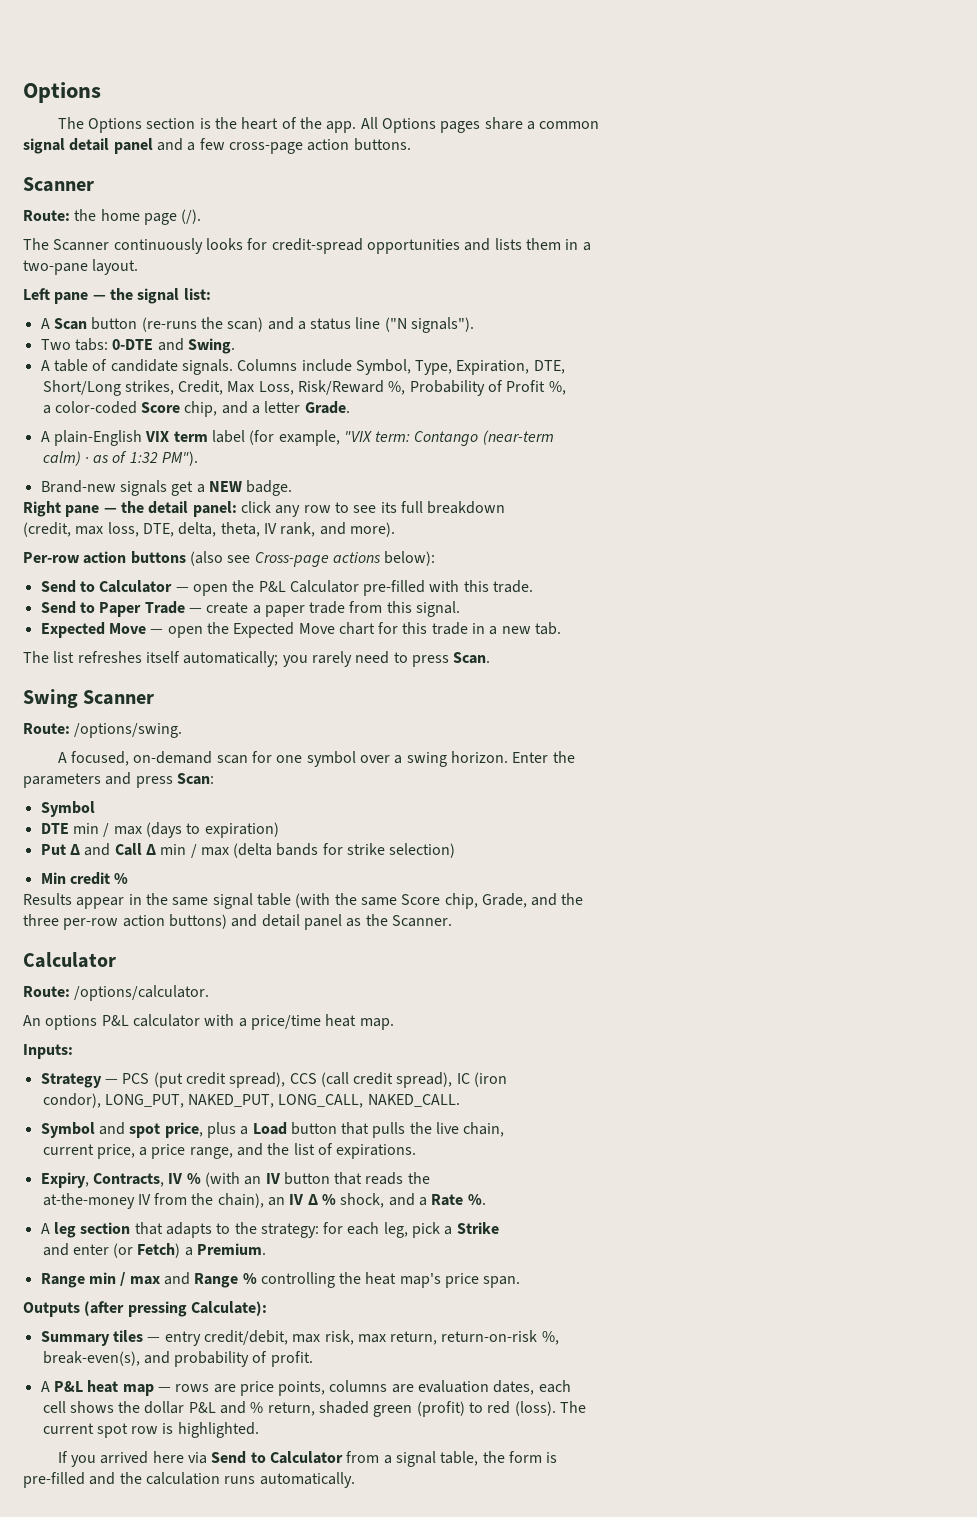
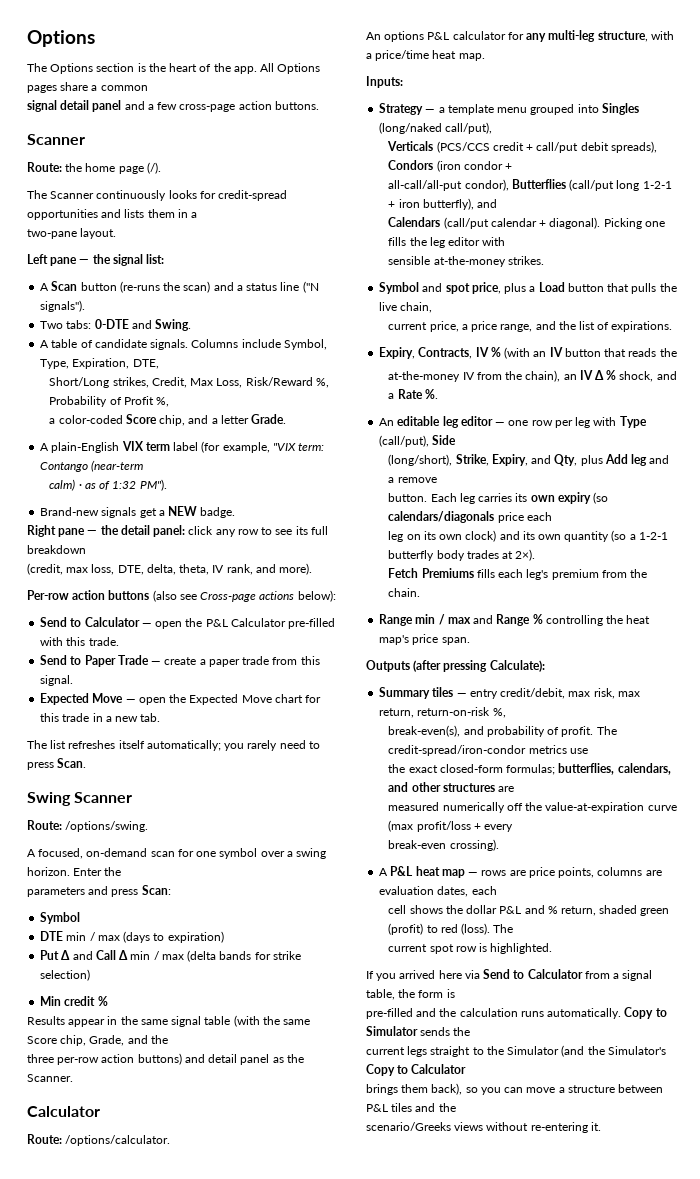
- An options P&L calculator with a price/time heat map.
+ An options P&L calculator for any multi-leg structure, with a price/time heat map.
- Strategy — PCS (put credit spread), CCS (call credit spread), IC (iron
- condor), LONG_PUT, NAKED_PUT, LONG_CALL, NAKED_CALL.
+ Strategy — a template menu grouped into Singles (long/naked call/put),
+ Verticals (PCS/CCS credit + call/put debit spreads), Condors (iron condor +
+ all-call/all-put condor), Butterflies (call/put long 1-2-1 + iron butterfly), and
+ Calendars (call/put calendar + diagonal). Picking one fills the leg editor with
+ sensible at-the-money strikes.
- A leg section that adapts to the strategy: for each leg, pick a Strike
- and enter (or Fetch) a Premium.
+ An editable leg editor — one row per leg with Type (call/put), Side
+ (long/short), Strike, Expiry, and Qty, plus Add leg and a remove
+ button. Each leg carries its own expiry (so calendars/diagonals price each
+ leg on its own clock) and its own quantity (so a 1-2-1 butterfly body trades at 2×).
+ Fetch Premiums fills each leg's premium from the chain.
+ The credit-spread/iron-condor metrics use
+ the exact closed-form formulas; butterflies, calendars, and other structures are
+ measured numerically off the value-at-expiration curve (max profit/loss + every
+ break-even crossing).
+ Copy to Simulator sends the
+ current legs straight to the Simulator (and the Simulator's Copy to Calculator
+ brings them back), so you can move a structure between P&L tiles and the
+ scenario/Greeks views without re-entering it.

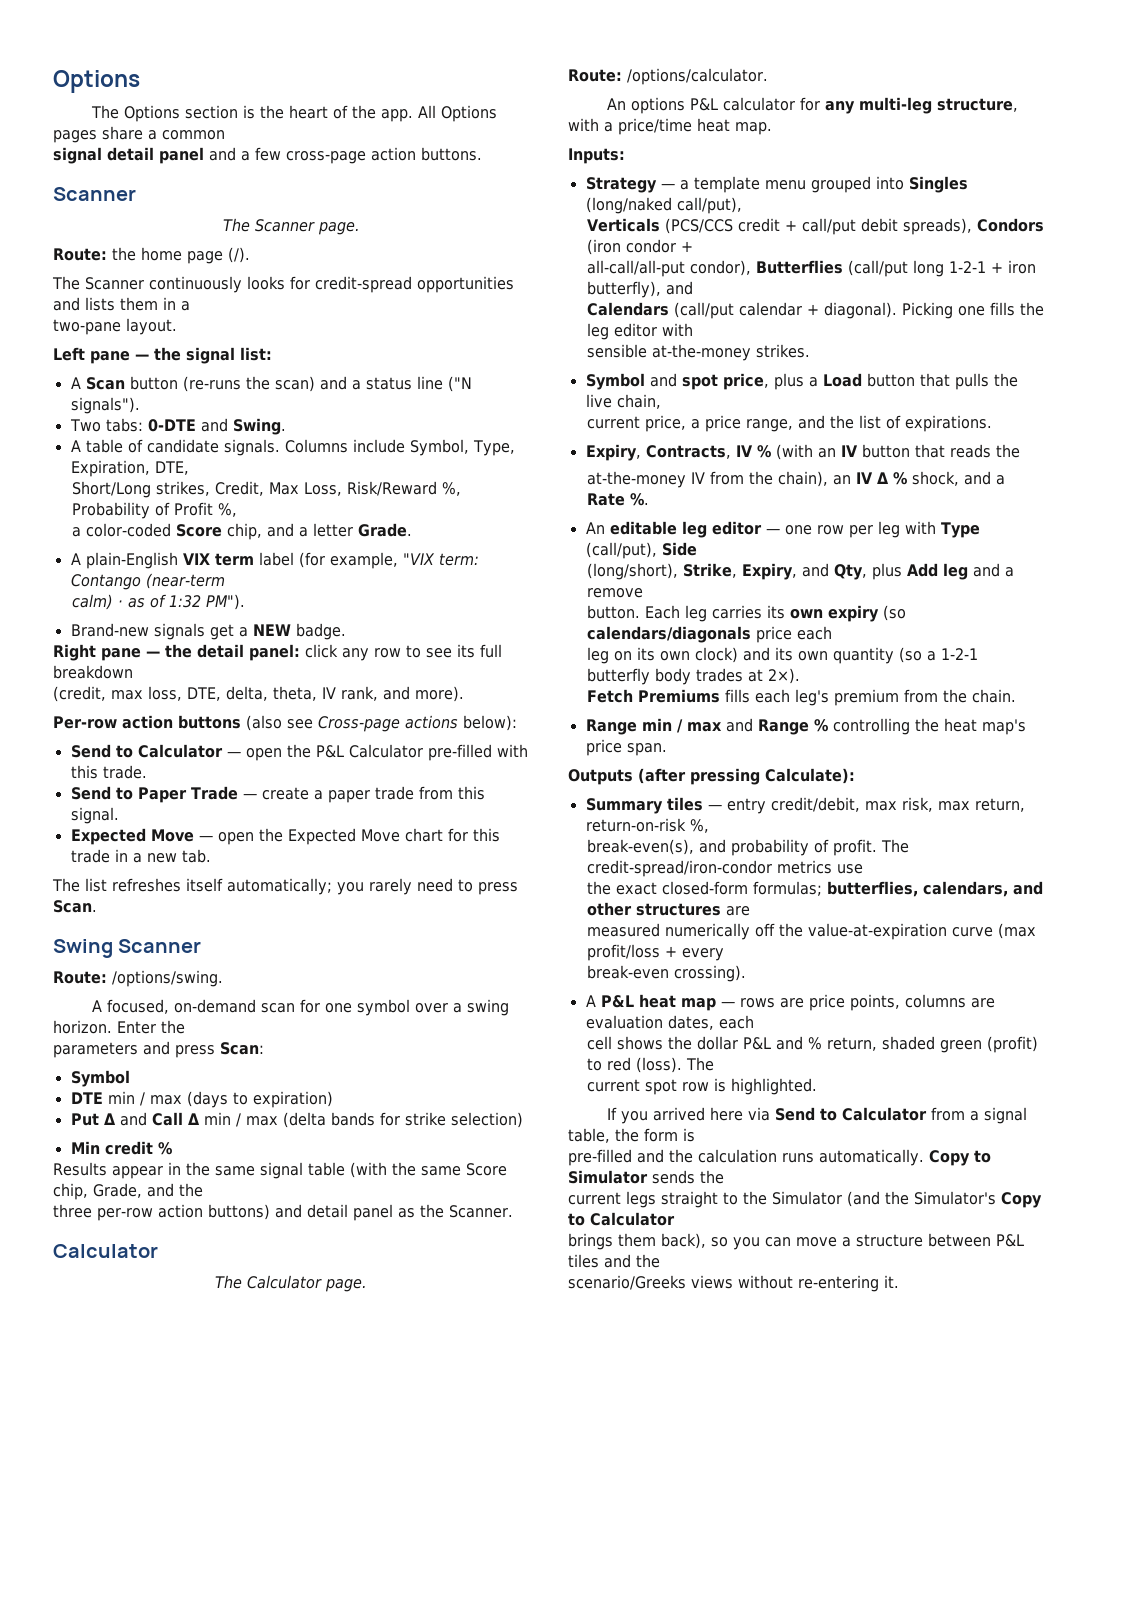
+ The Scanner page.
+ The Calculator page.

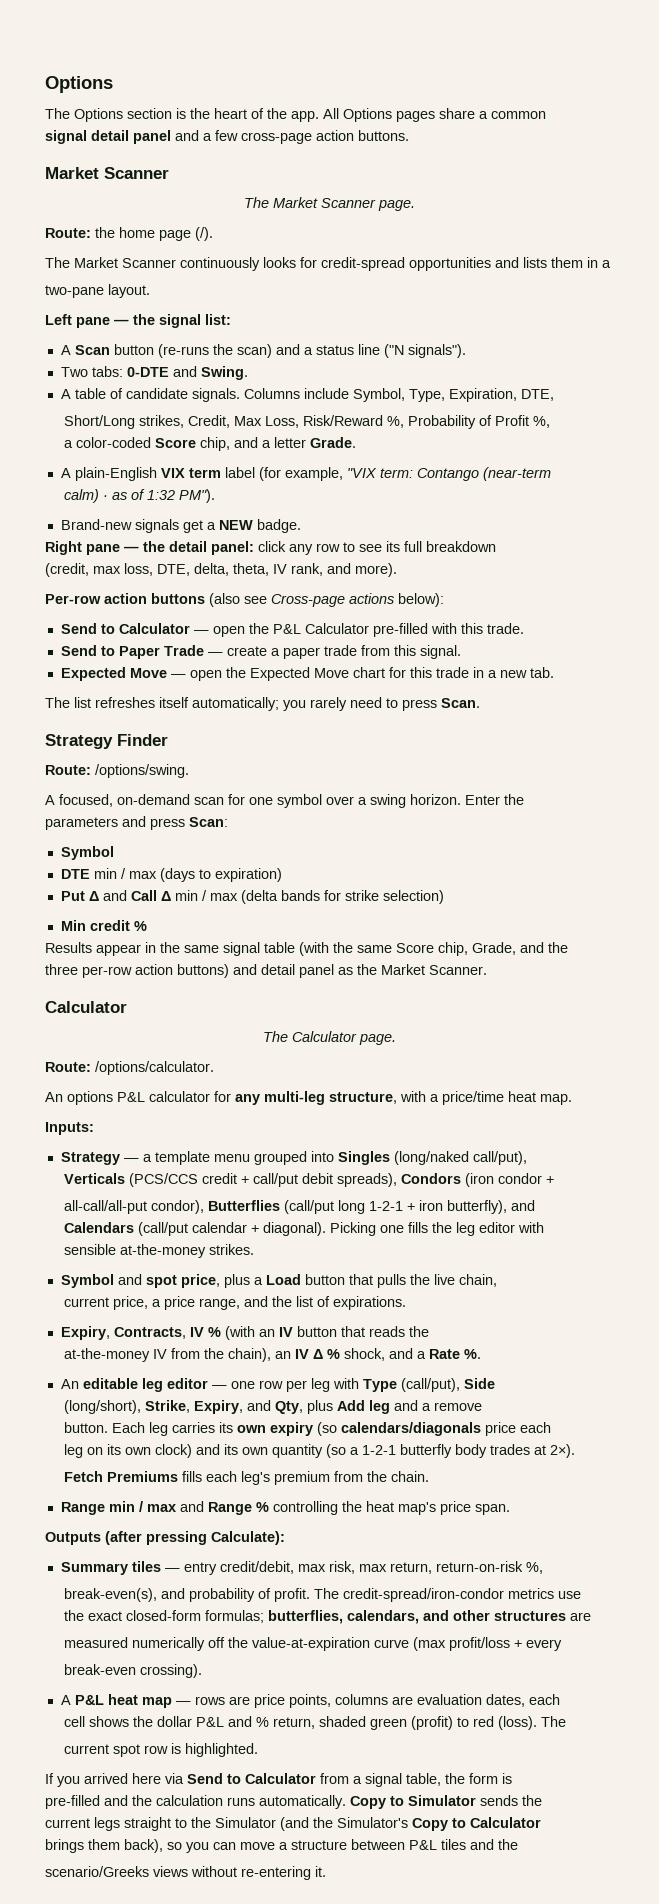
  signal detail panel and a few cross-page action buttons.
- Scanner
+ Market Scanner
- The Scanner page.
+ The Market Scanner page.
- The Scanner continuously looks for credit-spread opportunities and lists them in a
+ The Market Scanner continuously looks for credit-spread opportunities and lists them in a
- Swing Scanner
+ Strategy Finder
- three per-row action buttons) and detail panel as the Scanner.
+ three per-row action buttons) and detail panel as the Market Scanner.

